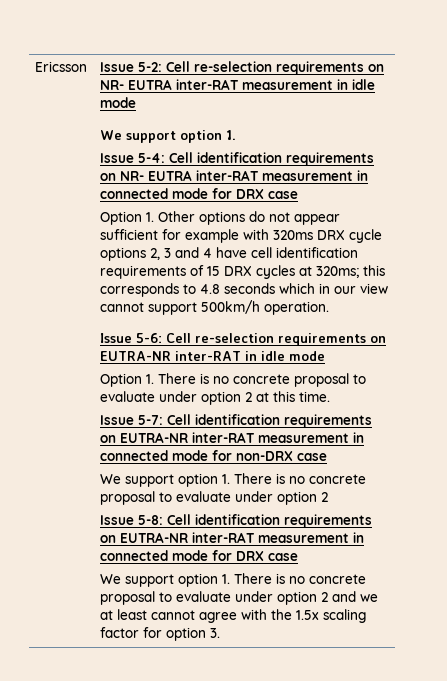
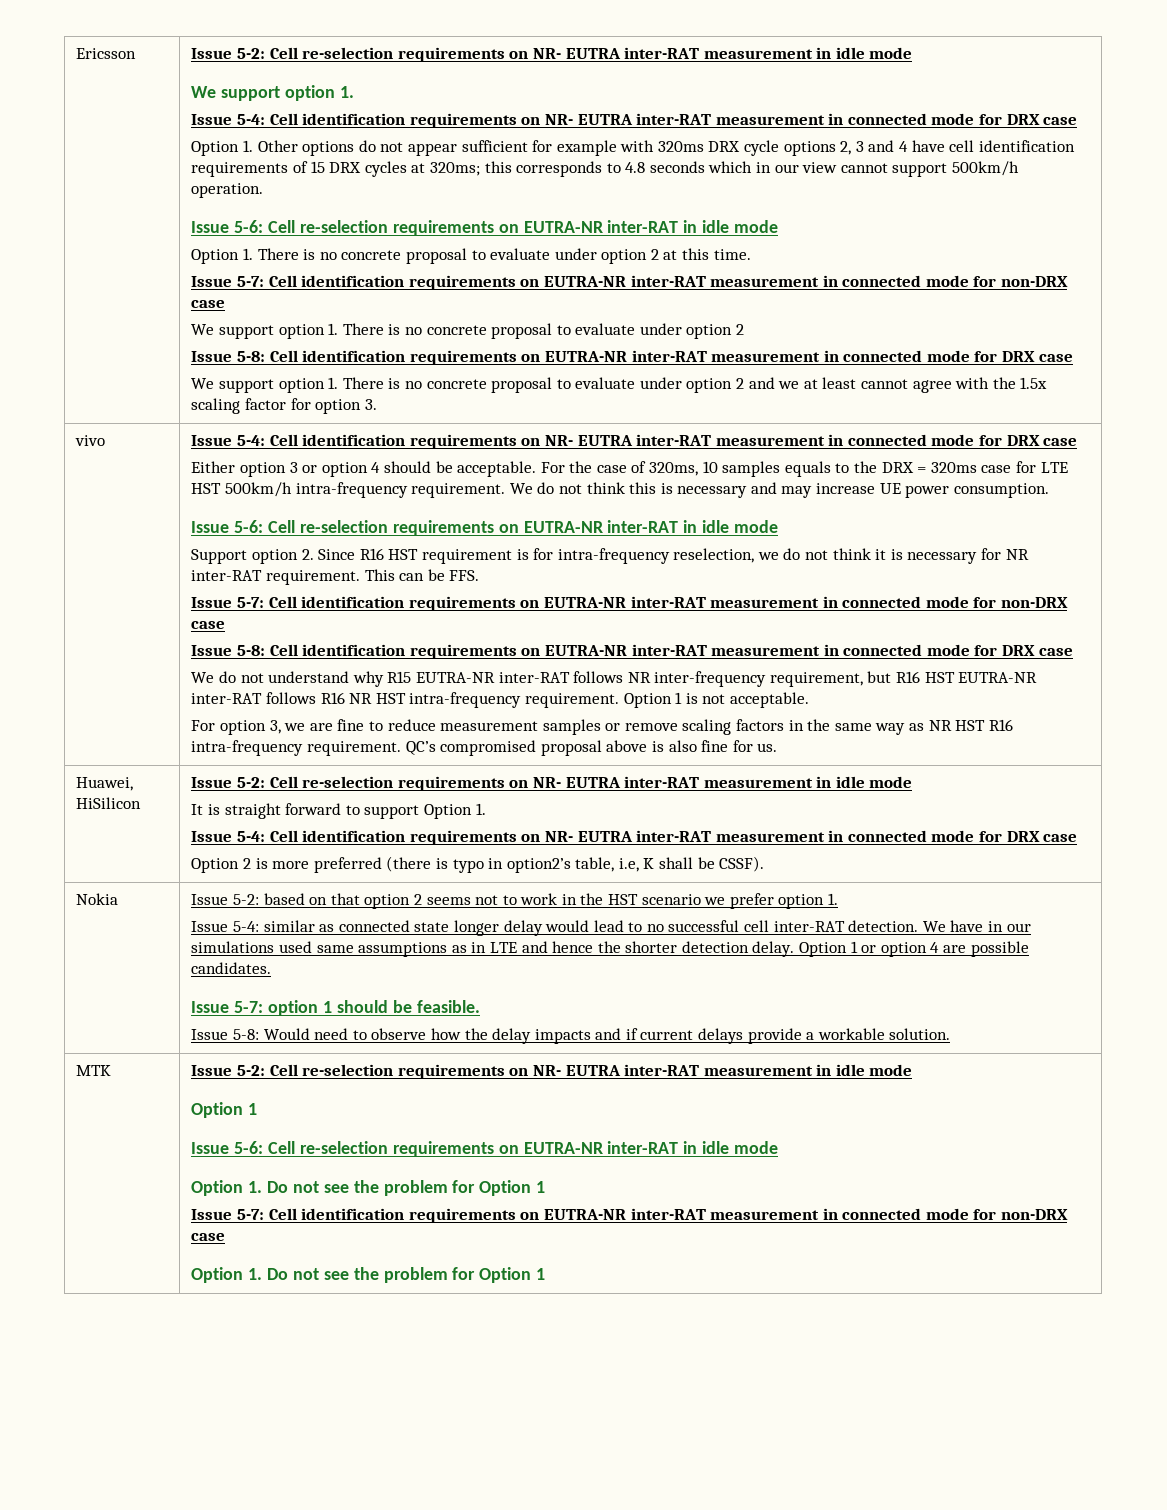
+ vivo | Issue 5-4: Cell identification requirements on NR- EUTRA inter-RAT measurement in connected mode for DRX case
+ Either option 3 or option 4 should be acceptable. For the case of 320ms, 10 samples equals to the DRX = 320ms case for LTE HST 500km/h intra-frequency requirement. We do not think this is necessary and may increase UE power consumption.
+ Issue 5-6: Cell re-selection requirements on EUTRA-NR inter-RAT in idle mode
+ Support option 2. Since R16 HST requirement is for intra-frequency reselection, we do not think it is necessary for NR inter-RAT requirement. This can be FFS.
+ Issue 5-7: Cell identification requirements on EUTRA-NR inter-RAT measurement in connected mode for non-DRX case
+ Issue 5-8: Cell identification requirements on EUTRA-NR inter-RAT measurement in connected mode for DRX case
+ We do not understand why R15 EUTRA-NR inter-RAT follows NR inter-frequency requirement, but R16 HST EUTRA-NR inter-RAT follows R16 NR HST intra-frequency requirement. Option 1 is not acceptable.
+ For option 3, we are fine to reduce measurement samples or remove scaling factors in the same way as NR HST R16 intra-frequency requirement. QC’s compromised proposal above is also fine for us.
+ Huawei, HiSilicon | Issue 5-2: Cell re-selection requirements on NR- EUTRA inter-RAT measurement in idle mode
+ It is straight forward to support Option 1.
+ Issue 5-4: Cell identification requirements on NR- EUTRA inter-RAT measurement in connected mode for DRX case
+ Option 2 is more preferred (there is typo in option2’s table, i.e, K shall be CSSF).
+ Nokia | Issue 5-2: based on that option 2 seems not to work in the HST scenario we prefer option 1.
+ Issue 5-4: similar as connected state longer delay would lead to no successful cell inter-RAT detection. We have in our simulations used same assumptions as in LTE and hence the shorter detection delay. Option 1 or option 4 are possible candidates.
+ Issue 5-7: option 1 should be feasible.
+ Issue 5-8: Would need to observe how the delay impacts and if current delays provide a workable solution.
+ MTK | Issue 5-2: Cell re-selection requirements on NR- EUTRA inter-RAT measurement in idle mode
+ Option 1
+ Issue 5-6: Cell re-selection requirements on EUTRA-NR inter-RAT in idle mode
+ Option 1. Do not see the problem for Option 1
+ Issue 5-7: Cell identification requirements on EUTRA-NR inter-RAT measurement in connected mode for non-DRX case
+ Option 1. Do not see the problem for Option 1

